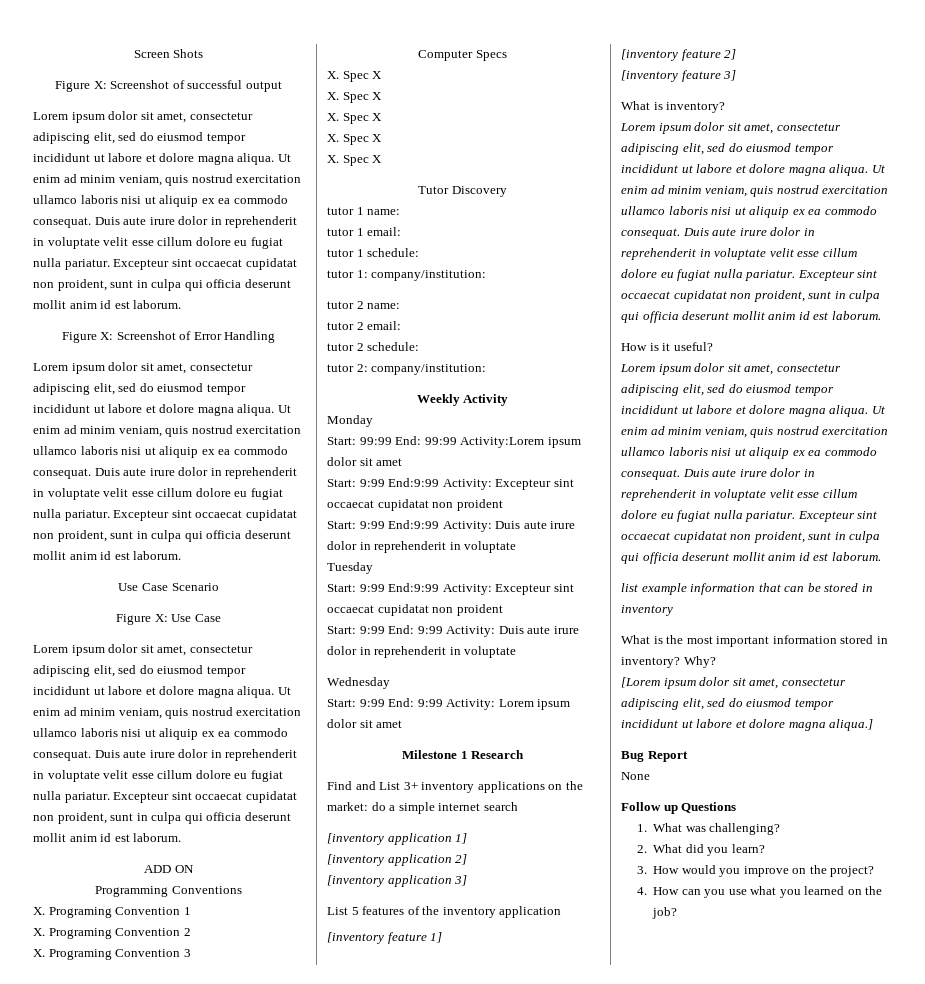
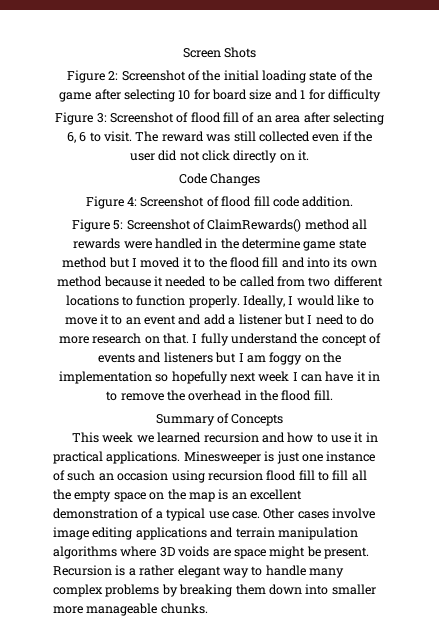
- Figure X: Screenshot of successful output
- Lorem ipsum dolor sit amet, consectetur adipiscing elit, sed do eiusmod tempor incididunt ut labore et dolore magna aliqua. Ut enim ad minim veniam, quis nostrud exercitation ullamco laboris nisi ut aliquip ex ea commodo consequat. Duis aute irure dolor in reprehenderit in voluptate velit esse cillum dolore eu fugiat nulla pariatur. Excepteur sint occaecat cupidatat non proident, sunt in culpa qui officia deserunt mollit anim id est laborum.
- Figure X: Screenshot of Error Handling
- Lorem ipsum dolor sit amet, consectetur adipiscing elit, sed do eiusmod tempor incididunt ut labore et dolore magna aliqua. Ut enim ad minim veniam, quis nostrud exercitation ullamco laboris nisi ut aliquip ex ea commodo consequat. Duis aute irure dolor in reprehenderit in voluptate velit esse cillum dolore eu fugiat nulla pariatur. Excepteur sint occaecat cupidatat non proident, sunt in culpa qui officia deserunt mollit anim id est laborum.
- Use Case Scenario
- Figure X: Use Case
- Lorem ipsum dolor sit amet, consectetur adipiscing elit, sed do eiusmod tempor incididunt ut labore et dolore magna aliqua. Ut enim ad minim veniam, quis nostrud exercitation ullamco laboris nisi ut aliquip ex ea commodo consequat. Duis aute irure dolor in reprehenderit in voluptate velit esse cillum dolore eu fugiat nulla pariatur. Excepteur sint occaecat cupidatat non proident, sunt in culpa qui officia deserunt mollit anim id est laborum.
- ADD ON
- Programming Conventions
- X. Programing Convention 1
- X. Programing Convention 2
- X. Programing Convention 3
- Computer Specs
- X. Spec X
- X. Spec X
- X. Spec X
- X. Spec X
- X. Spec X
- Tutor Discovery
- tutor 1 name:
- tutor 1 email:
- tutor 1 schedule:
- tutor 1: company/institution:
- tutor 2 name:
- tutor 2 email:
- tutor 2 schedule:
- tutor 2: company/institution:
- Weekly Activity
- Monday
- Start: 99:99 End: 99:99 Activity:Lorem ipsum dolor sit amet
- Start: 9:99 End:9:99 Activity: Excepteur sint occaecat cupidatat non proident
- Start: 9:99 End:9:99 Activity: Duis aute irure dolor in reprehenderit in voluptate
- Tuesday
- Start: 9:99 End:9:99 Activity: Excepteur sint occaecat cupidatat non proident
- Start: 9:99 End: 9:99 Activity: Duis aute irure dolor in reprehenderit in voluptate
- Wednesday
- Start: 9:99 End: 9:99 Activity: Lorem ipsum dolor sit amet
- Milestone 1 Research
- Find and List 3+ inventory applications on the market: do a simple internet search
- [inventory application 1]
- [inventory application 2]
- [inventory application 3]
- List 5 features of the inventory application
- [inventory feature 1]
- [inventory feature 2]
- [inventory feature 3]
- What is inventory?
- Lorem ipsum dolor sit amet, consectetur adipiscing elit, sed do eiusmod tempor incididunt ut labore et dolore magna aliqua. Ut enim ad minim veniam, quis nostrud exercitation ullamco laboris nisi ut aliquip ex ea commodo consequat. Duis aute irure dolor in reprehenderit in voluptate velit esse cillum dolore eu fugiat nulla pariatur. Excepteur sint occaecat cupidatat non proident, sunt in culpa qui officia deserunt mollit anim id est laborum.
- How is it useful?
- Lorem ipsum dolor sit amet, consectetur adipiscing elit, sed do eiusmod tempor incididunt ut labore et dolore magna aliqua. Ut enim ad minim veniam, quis nostrud exercitation ullamco laboris nisi ut aliquip ex ea commodo consequat. Duis aute irure dolor in reprehenderit in voluptate velit esse cillum dolore eu fugiat nulla pariatur. Excepteur sint occaecat cupidatat non proident, sunt in culpa qui officia deserunt mollit anim id est laborum.
- list example information that can be stored in inventory
- What is the most important information stored in inventory? Why?
- [Lorem ipsum dolor sit amet, consectetur adipiscing elit, sed do eiusmod tempor incididunt ut labore et dolore magna aliqua.]
- Bug Report
- None
- Follow up Questions
- 1. What was challenging?
- 2. What did you learn?
- 3. How would you improve on the project?
- 4. How can you use what you learned on the job?
+ Figure 2: Screenshot of the initial loading state of the game after selecting 10 for board size and 1 for difficulty
+ Figure 3: Screenshot of flood fill of an area after selecting 6, 6 to visit. The reward was still collected even if the user did not click directly on it.
+ Code Changes
+ Figure 4: Screenshot of flood fill code addition.
+ Figure 5: Screenshot of ClaimRewards() method all rewards were handled in the determine game state method but I moved it to the flood fill and into its own method because it needed to be called from two different locations to function properly. Ideally, I would like to move it to an event and add a listener but I need to do more research on that. I fully understand the concept of events and listeners but I am foggy on the implementation so hopefully next week I can have it in to remove the overhead in the flood fill.
+ Summary of Concepts
+ This week we learned recursion and how to use it in practical applications. Minesweeper is just one instance of such an occasion using recursion flood fill to fill all the empty space on the map is an excellent demonstration of a typical use case. Other cases involve image editing applications and terrain manipulation algorithms where 3D voids are space might be present. Recursion is a rather elegant way to handle many complex problems by breaking them down into smaller more manageable chunks.

